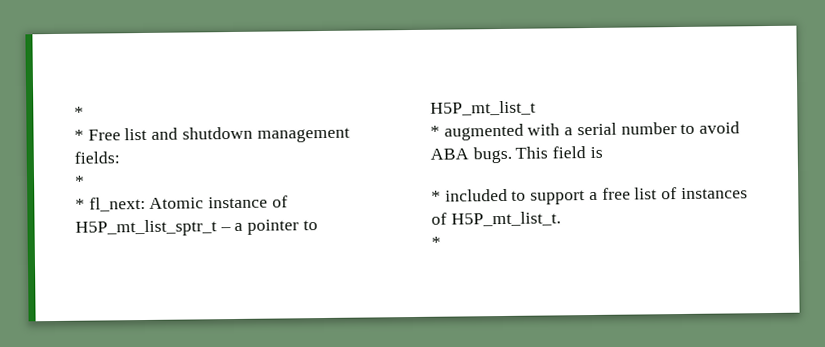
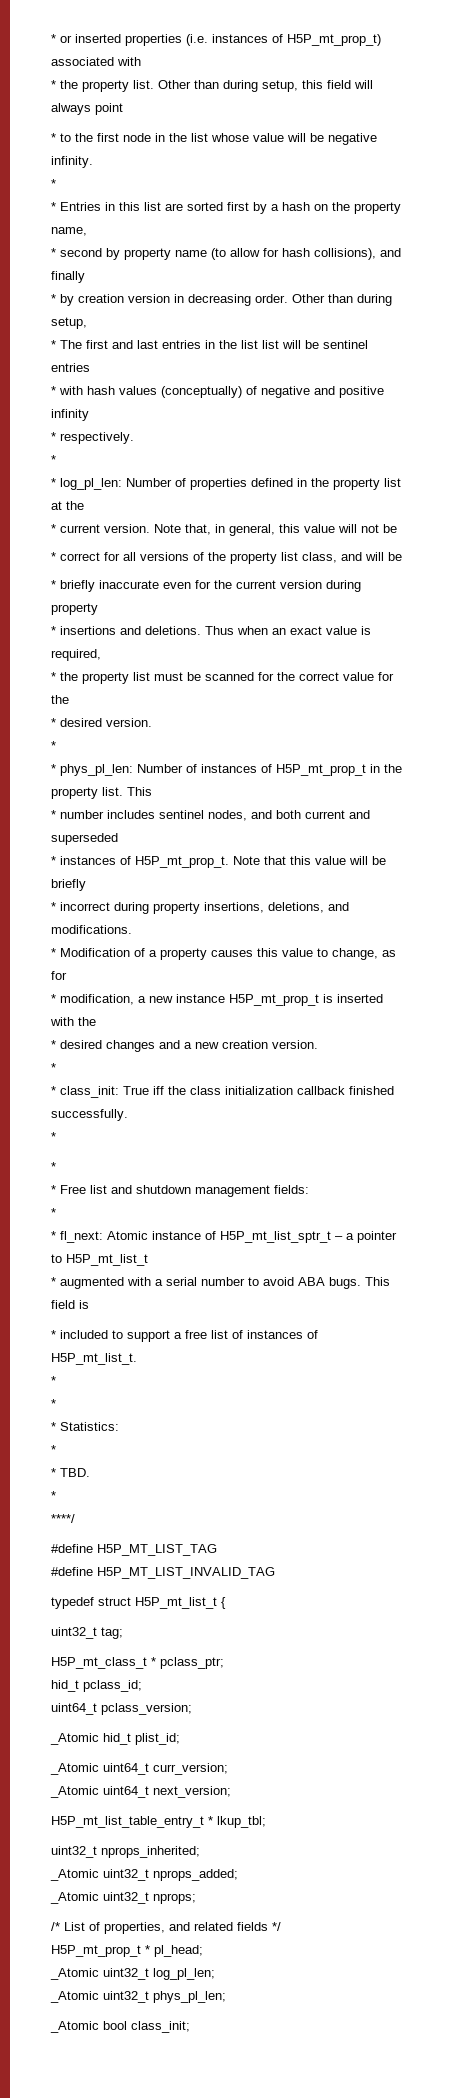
+ * or inserted properties (i.e. instances of H5P_mt_prop_t) associated with
+ * the property list. Other than during setup, this field will always point
+ * to the first node in the list whose value will be negative infinity.
+ *
+ * Entries in this list are sorted first by a hash on the property name,
+ * second by property name (to allow for hash collisions), and finally
+ * by creation version in decreasing order. Other than during setup,
+ * The first and last entries in the list list will be sentinel entries
+ * with hash values (conceptually) of negative and positive infinity
+ * respectively.
+ *
+ * log_pl_len: Number of properties defined in the property list at the
+ * current version. Note that, in general, this value will not be
+ * correct for all versions of the property list class, and will be
+ * briefly inaccurate even for the current version during property
+ * insertions and deletions. Thus when an exact value is required,
+ * the property list must be scanned for the correct value for the
+ * desired version.
+ *
+ * phys_pl_len: Number of instances of H5P_mt_prop_t in the property list. This
+ * number includes sentinel nodes, and both current and superseded
+ * instances of H5P_mt_prop_t. Note that this value will be briefly
+ * incorrect during property insertions, deletions, and modifications.
+ * Modification of a property causes this value to change, as for
+ * modification, a new instance H5P_mt_prop_t is inserted with the
+ * desired changes and a new creation version.
+ *
+ * class_init: True iff the class initialization callback finished successfully.
+ *
  * included to support a free list of instances of H5P_mt_list_t.
  *
+ *
+ * Statistics:
+ *
+ * TBD.
+ *
+ ****/
+ #define H5P_MT_LIST_TAG
+ #define H5P_MT_LIST_INVALID_TAG
+ typedef struct H5P_mt_list_t {
+ uint32_t tag;
+ H5P_mt_class_t * pclass_ptr;
+ hid_t pclass_id;
+ uint64_t pclass_version;
+ _Atomic hid_t plist_id;
+ _Atomic uint64_t curr_version;
+ _Atomic uint64_t next_version;
+ H5P_mt_list_table_entry_t * lkup_tbl;
+ uint32_t nprops_inherited;
+ _Atomic uint32_t nprops_added;
+ _Atomic uint32_t nprops;
+ /* List of properties, and related fields */
+ H5P_mt_prop_t * pl_head;
+ _Atomic uint32_t log_pl_len;
+ _Atomic uint32_t phys_pl_len;
+ _Atomic bool class_init;

